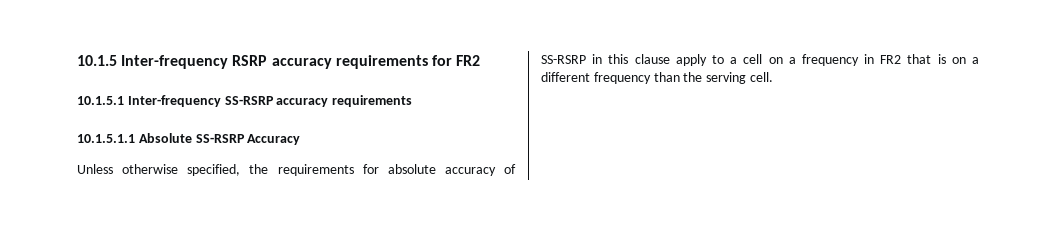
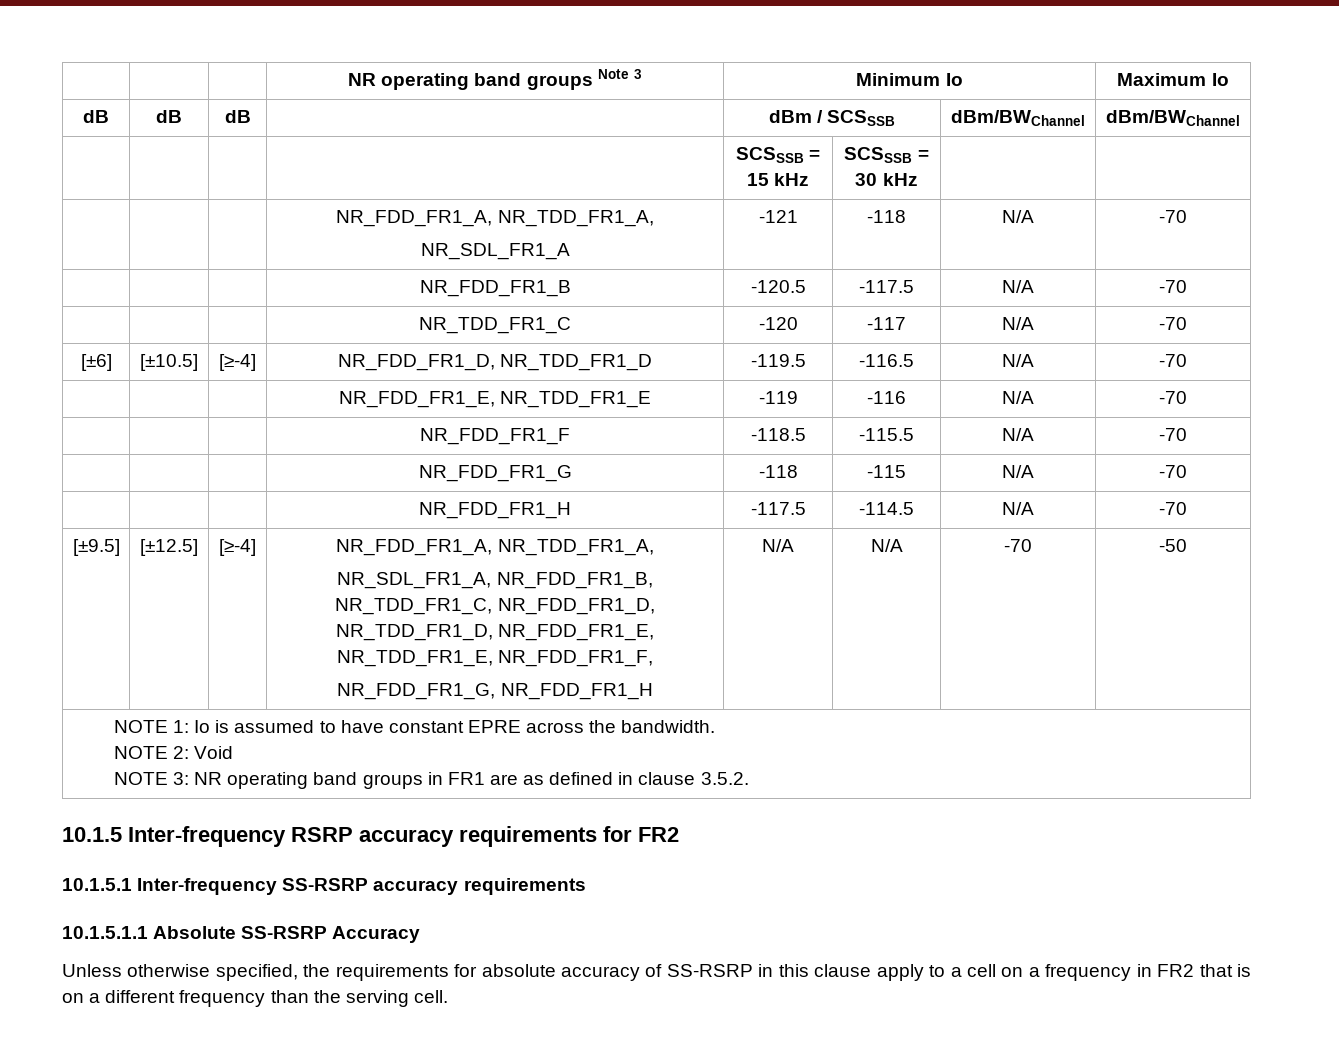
+ | | | NR operating band groups Note 3 | Minimum Io | Maximum Io
+ dB | dB | dB | | dBm / SCSSSB | dBm/BWChannel | dBm/BWChannel
+ | | | | SCSSSB = 15 kHz | SCSSSB = 30 kHz | |
+ | | | NR_FDD_FR1_A, NR_TDD_FR1_A,
+ NR_SDL_FR1_A | -121 | -118 | N/A | -70
+ | | | NR_FDD_FR1_B | -120.5 | -117.5 | N/A | -70
+ | | | NR_TDD_FR1_C | -120 | -117 | N/A | -70
+ [±6] | [±10.5] | [≥-4] | NR_FDD_FR1_D, NR_TDD_FR1_D | -119.5 | -116.5 | N/A | -70
+ | | | NR_FDD_FR1_E, NR_TDD_FR1_E | -119 | -116 | N/A | -70
+ | | | NR_FDD_FR1_F | -118.5 | -115.5 | N/A | -70
+ | | | NR_FDD_FR1_G | -118 | -115 | N/A | -70
+ | | | NR_FDD_FR1_H | -117.5 | -114.5 | N/A | -70
+ [±9.5] | [±12.5] | [≥-4] | NR_FDD_FR1_A, NR_TDD_FR1_A,
+ NR_SDL_FR1_A, NR_FDD_FR1_B, NR_TDD_FR1_C, NR_FDD_FR1_D, NR_TDD_FR1_D, NR_FDD_FR1_E, NR_TDD_FR1_E, NR_FDD_FR1_F,
+ NR_FDD_FR1_G, NR_FDD_FR1_H | N/A | N/A | -70 | -50
+ NOTE 1: Io is assumed to have constant EPRE across the bandwidth.
+ NOTE 2: Void
+ NOTE 3: NR operating band groups in FR1 are as defined in clause 3.5.2.

